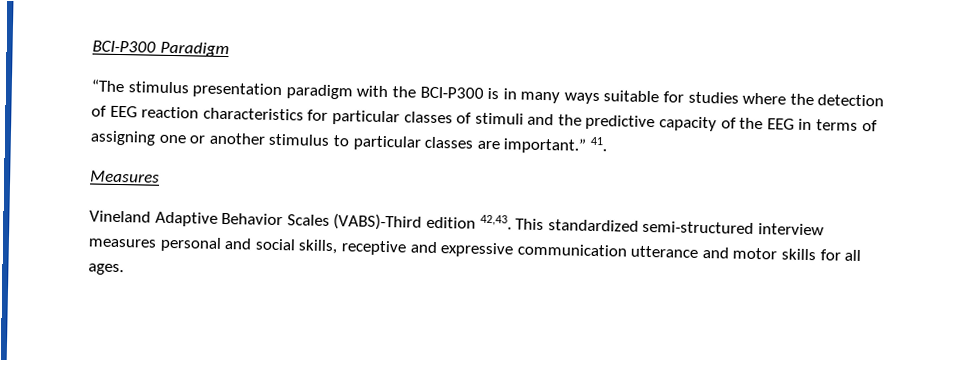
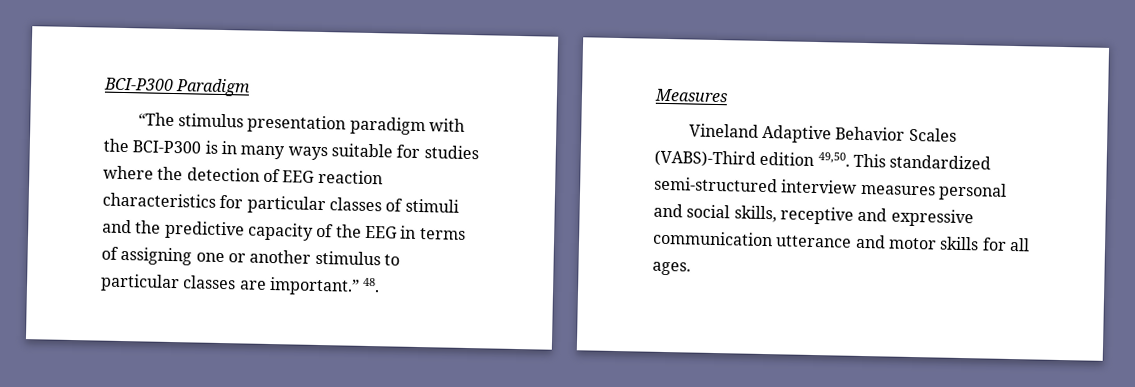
- 41.
+ 48.
- Vineland Adaptive Behavior Scales (VABS)-Third edition 42,43.
+ Vineland Adaptive Behavior Scales (VABS)-Third edition 49,50.

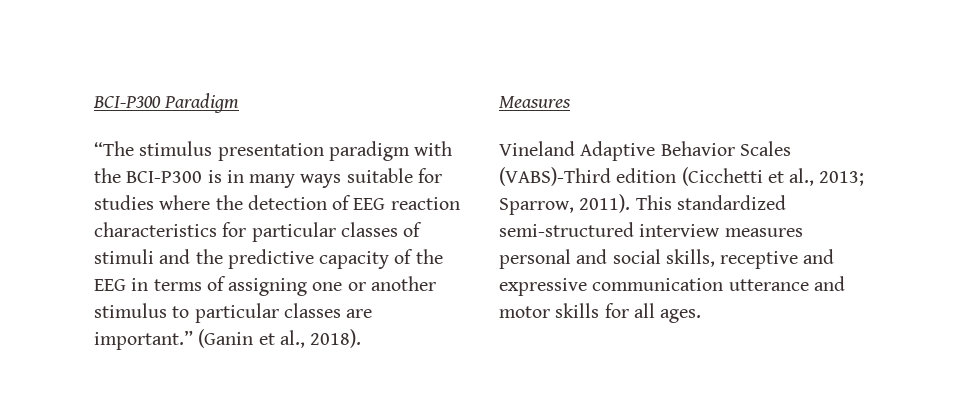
- 48.
+ (Ganin et al., 2018).
- Vineland Adaptive Behavior Scales (VABS)-Third edition 49,50.
+ Vineland Adaptive Behavior Scales (VABS)-Third edition (Cicchetti et al., 2013; Sparrow, 2011).

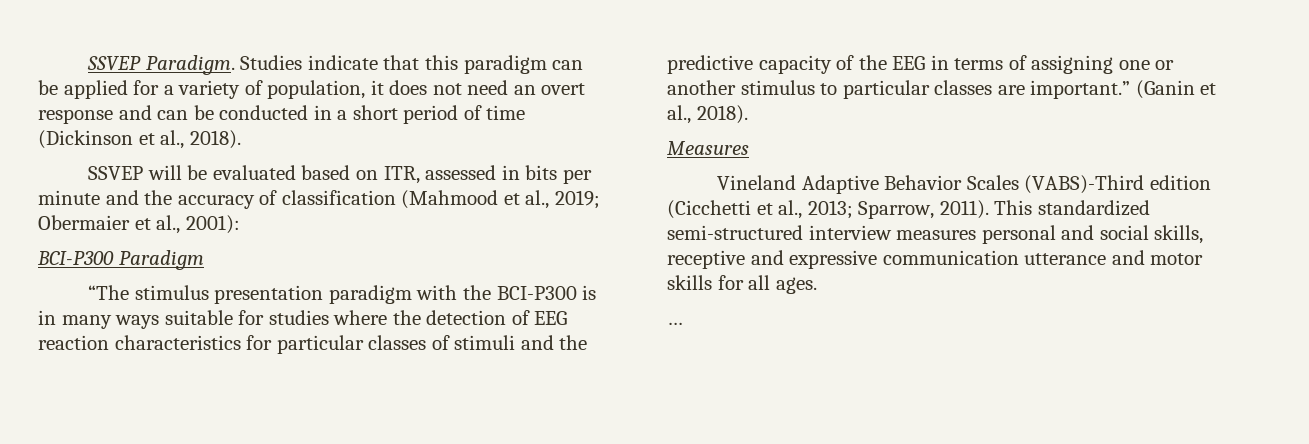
+ SSVEP Paradigm. Studies indicate that this paradigm can be applied for a variety of population, it does not need an overt response and can be conducted in a short period of time (Dickinson et al., 2018).
+ SSVEP will be evaluated based on ITR, assessed in bits per minute and the accuracy of classification (Mahmood et al., 2019; Obermaier et al., 2001):
+ …

